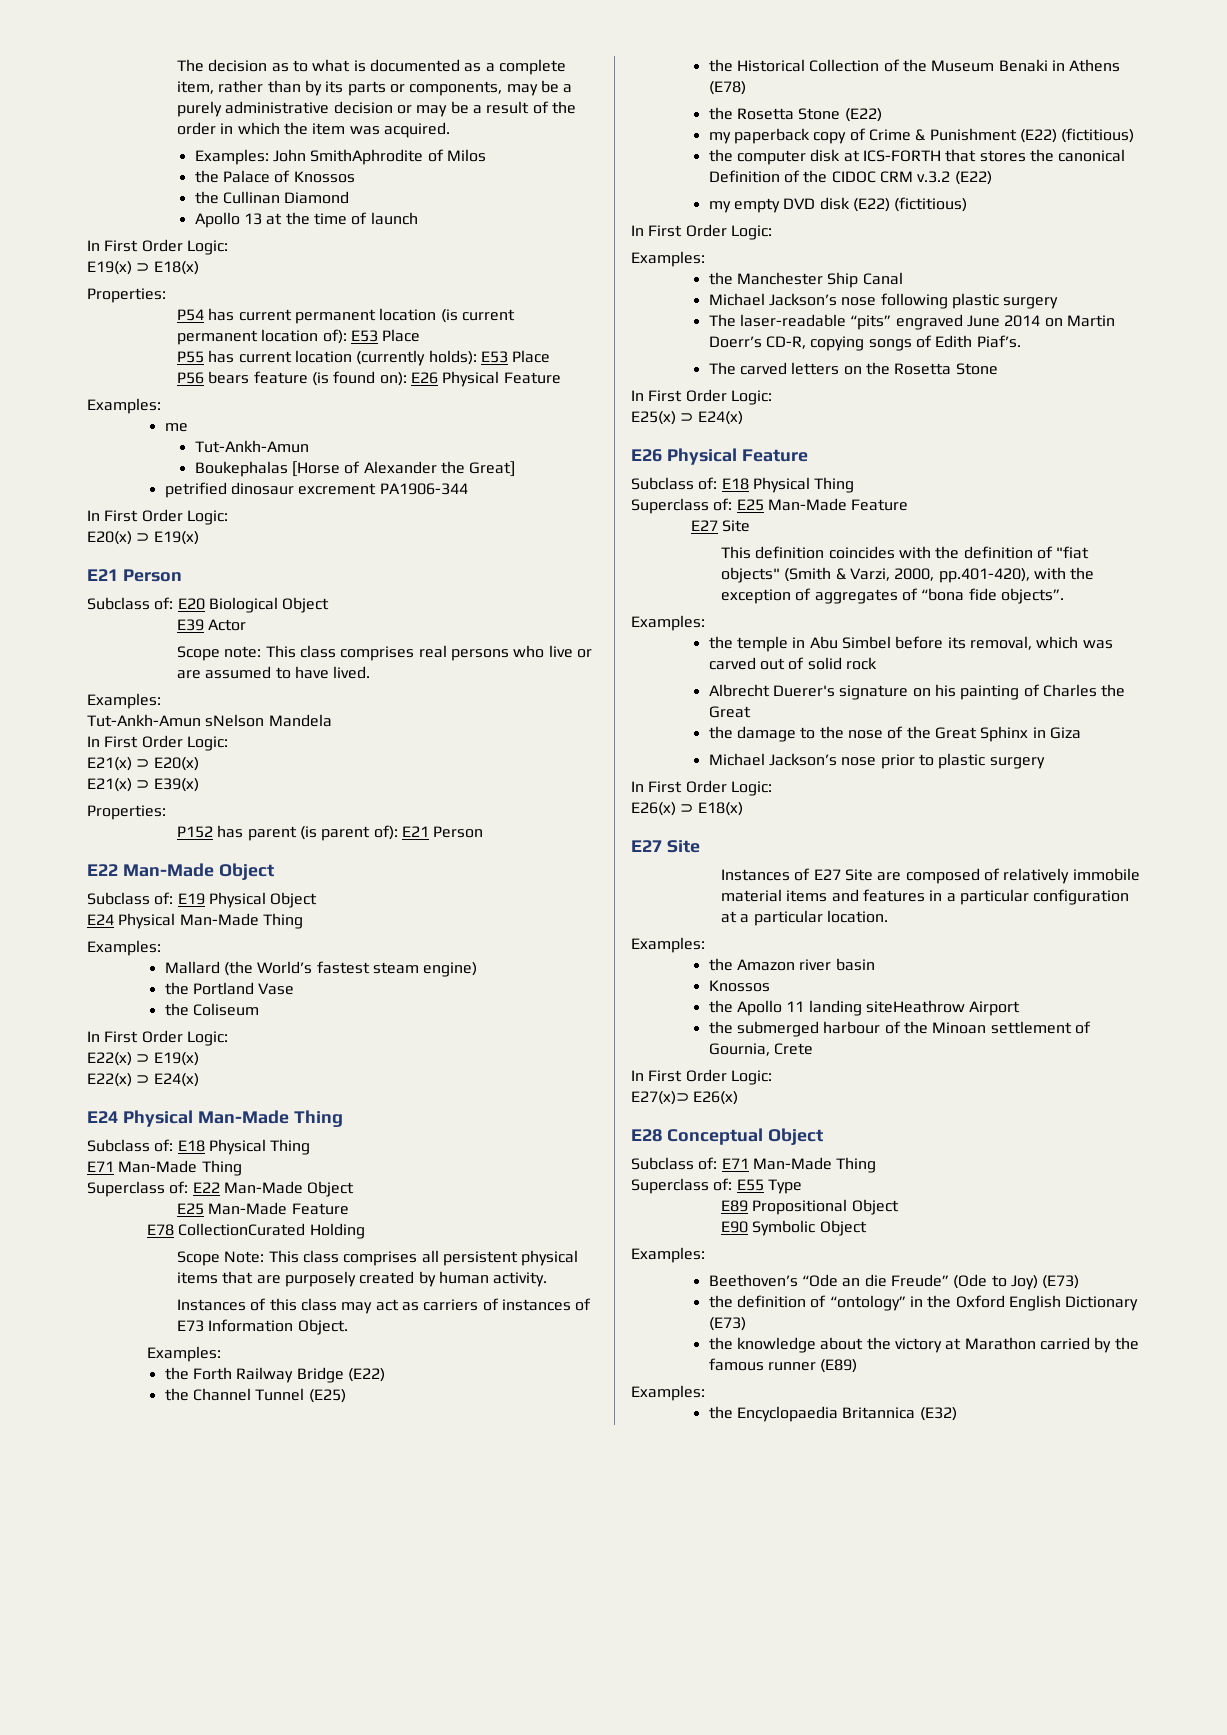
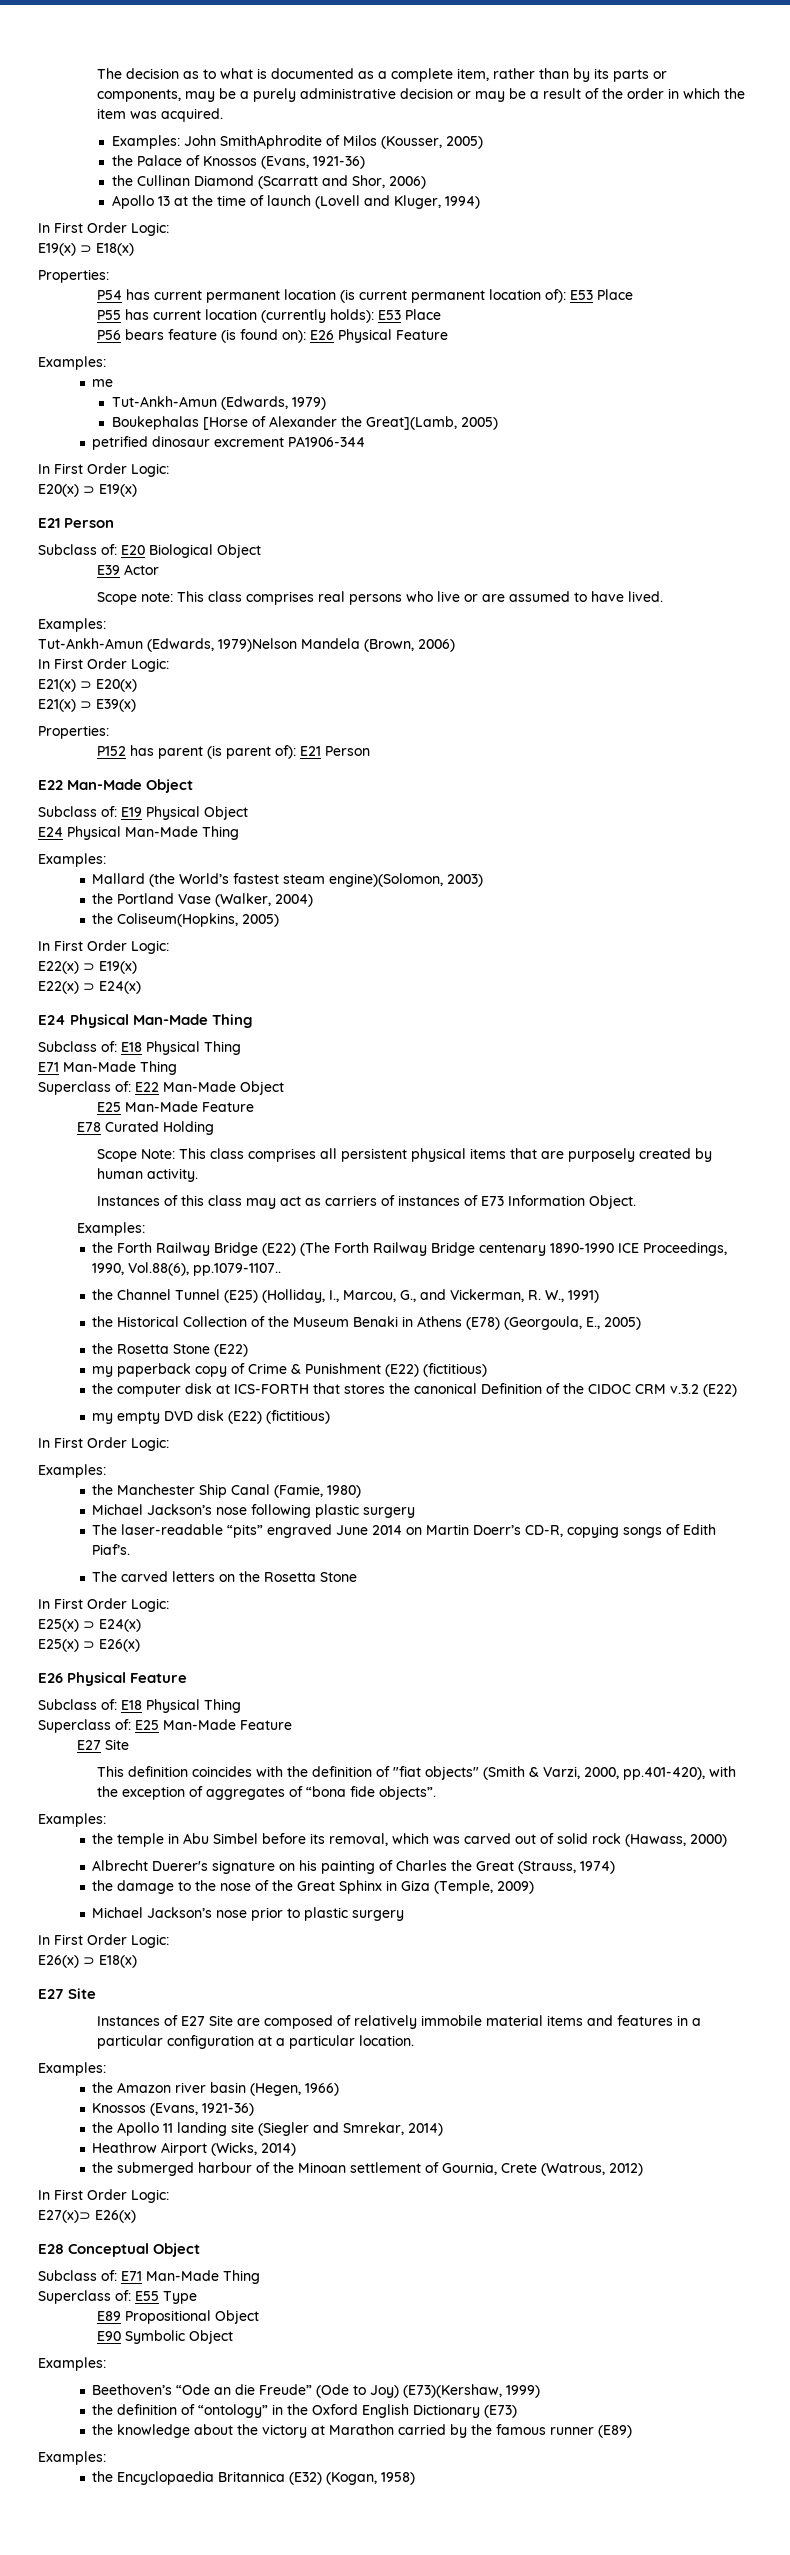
- Examples: John SmithAphrodite of Milos
+ Examples: John SmithAphrodite of Milos (Kousser, 2005)
- the Palace of Knossos
+ the Palace of Knossos (Evans, 1921-36)
- the Cullinan Diamond
+ the Cullinan Diamond (Scarratt and Shor, 2006)
- Apollo 13 at the time of launch
+ Apollo 13 at the time of launch (Lovell and Kluger, 1994)
  me
- Tut-Ankh-Amun
+ Tut-Ankh-Amun (Edwards, 1979)
- Boukephalas [Horse of Alexander the Great]
+ Boukephalas [Horse of Alexander the Great](Lamb, 2005)
- Tut-Ankh-Amun sNelson Mandela
+ Tut-Ankh-Amun (Edwards, 1979)Nelson Mandela (Brown, 2006)
- Mallard (the World’s fastest steam engine)
+ Mallard (the World’s fastest steam engine)(Solomon, 2003)
- the Portland Vase
- the Coliseum
+ the Portland Vase (Walker, 2004)
+ the Coliseum(Hopkins, 2005)
- E78 CollectionCurated Holding
+ E78 Curated Holding
- the Forth Railway Bridge (E22)
- the Channel Tunnel (E25)
+ the Forth Railway Bridge (E22) (The Forth Railway Bridge centenary 1890-1990 ICE Proceedings, 1990, Vol.88(6), pp.1079-1107..
+ the Channel Tunnel (E25) (Holliday, I., Marcou, G., and Vickerman, R. W., 1991)
- the Historical Collection of the Museum Benaki in Athens (E78)
+ the Historical Collection of the Museum Benaki in Athens (E78) (Georgoula, E., 2005)
- the Manchester Ship Canal
+ the Manchester Ship Canal (Famie, 1980)
+ E25(x) ⊃ E26(x)
- the temple in Abu Simbel before its removal, which was carved out of solid rock
+ the temple in Abu Simbel before its removal, which was carved out of solid rock (Hawass, 2000)
- Albrecht Duerer's signature on his painting of Charles the Great
+ Albrecht Duerer's signature on his painting of Charles the Great (Strauss, 1974)
- the damage to the nose of the Great Sphinx in Giza
+ the damage to the nose of the Great Sphinx in Giza (Temple, 2009)
- the Amazon river basin
- Knossos
+ the Amazon river basin (Hegen, 1966)
+ Knossos (Evans, 1921-36)
- the Apollo 11 landing siteHeathrow Airport
+ the Apollo 11 landing site (Siegler and Smrekar, 2014)
+ Heathrow Airport (Wicks, 2014)
- the submerged harbour of the Minoan settlement of Gournia, Crete
+ the submerged harbour of the Minoan settlement of Gournia, Crete (Watrous, 2012)
- Beethoven’s “Ode an die Freude” (Ode to Joy) (E73)
+ Beethoven’s “Ode an die Freude” (Ode to Joy) (E73)(Kershaw, 1999)
- the Encyclopaedia Britannica (E32)
+ the Encyclopaedia Britannica (E32) (Kogan, 1958)

